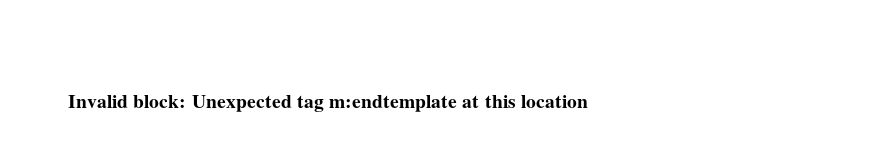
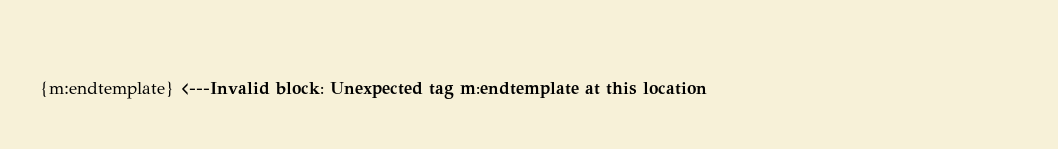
- Invalid block: Unexpected tag m:endtemplate at this location
+ {m:endtemplate} <---Invalid block: Unexpected tag m:endtemplate at this location

